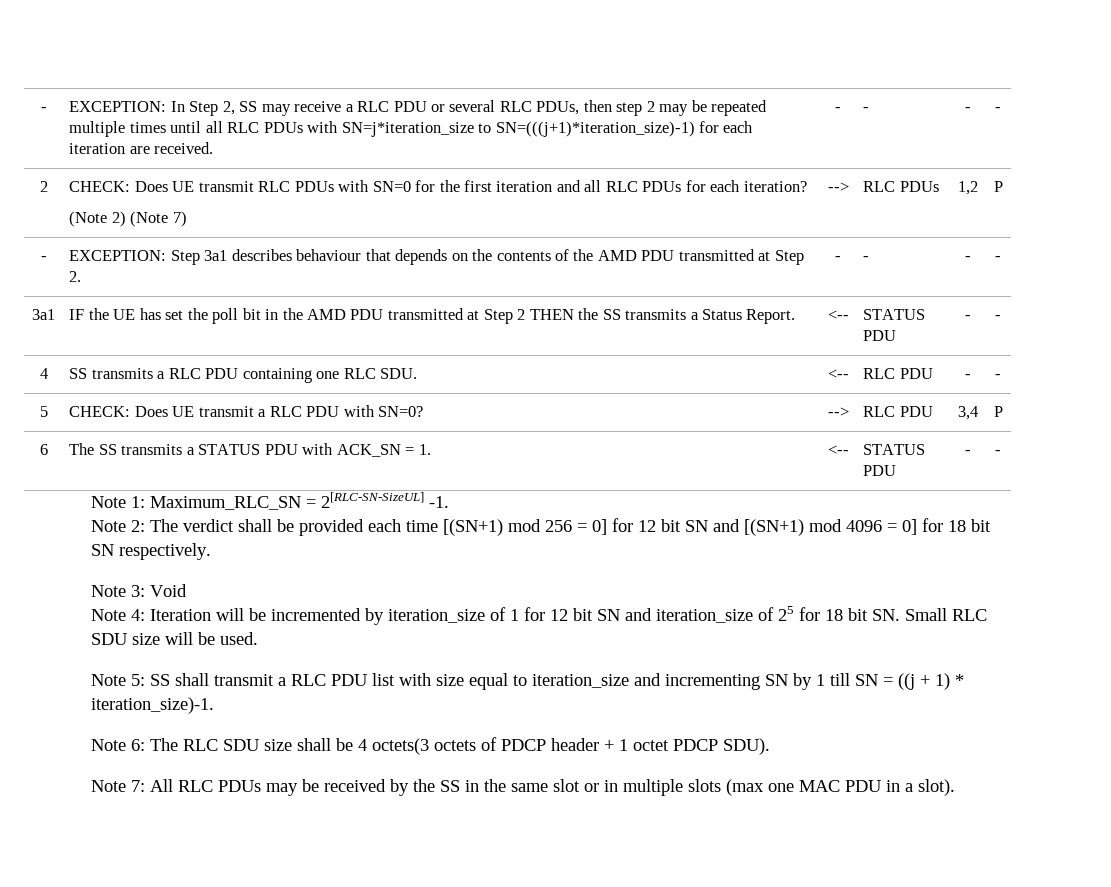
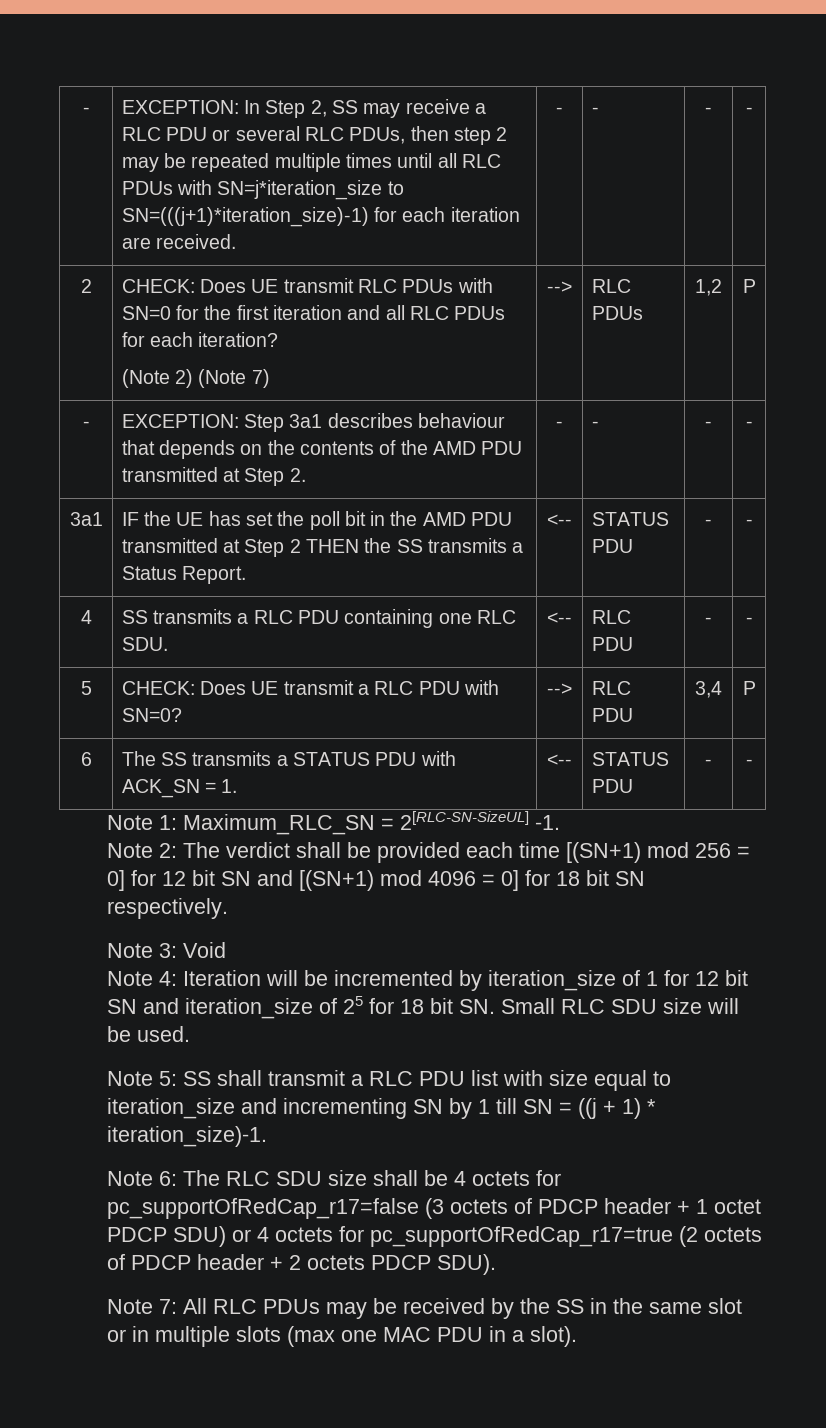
- Note 6: The RLC SDU size shall be 4 octets(3 octets of PDCP header + 1 octet PDCP SDU).
+ Note 6: The RLC SDU size shall be 4 octets for pc_supportOfRedCap_r17=false (3 octets of PDCP header + 1 octet PDCP SDU) or 4 octets for pc_supportOfRedCap_r17=true (2 octets of PDCP header + 2 octets PDCP SDU).

